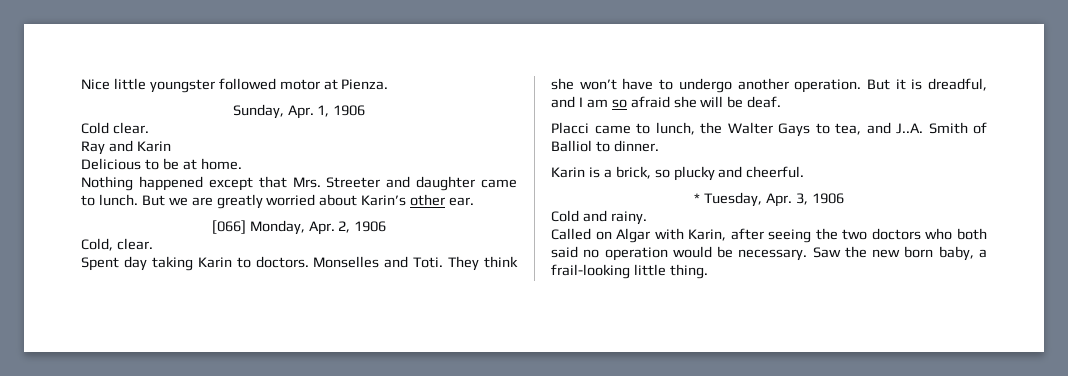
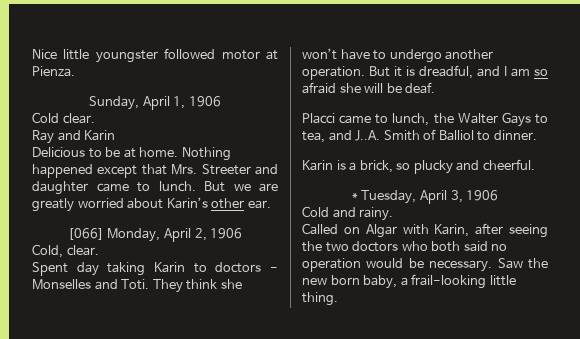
- Sunday, Apr. 1, 1906
+ Sunday, April 1, 1906
- Delicious to be at home.
- Nothing happened except that Mrs. Streeter and daughter came to lunch.
+ Delicious to be at home. Nothing happened except that Mrs. Streeter and daughter came to lunch.
- [066] Monday, Apr. 2, 1906
+ [066] Monday, April 2, 1906
- Spent day taking Karin to doctors. Monselles and Toti.
+ Spent day taking Karin to doctors - Monselles and Toti.
- * Tuesday, Apr. 3, 1906
+ * Tuesday, April 3, 1906

